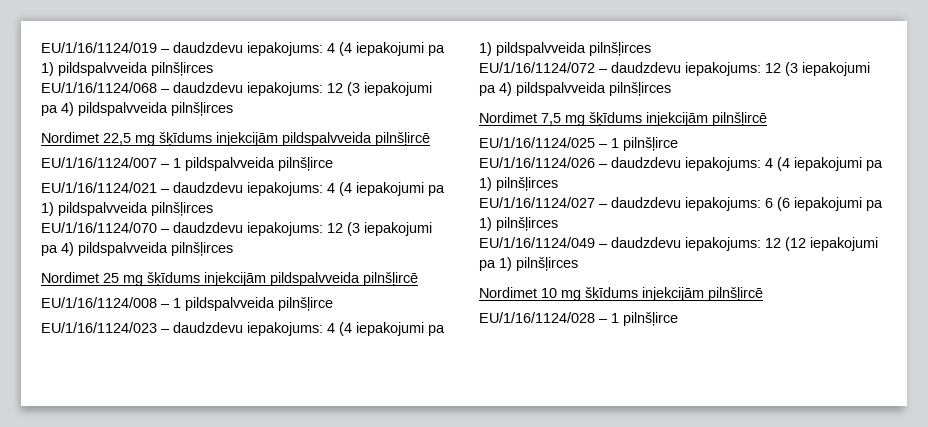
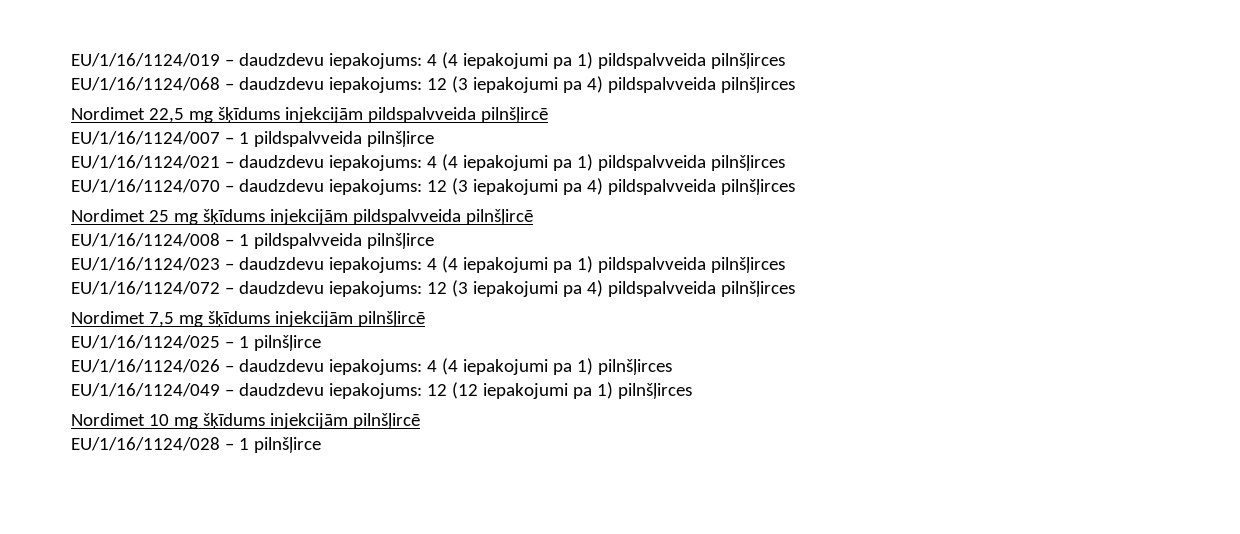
- EU/1/16/1124/027 – daudzdevu iepakojums: 6 (6 iepakojumi pa 1) pilnšļirces

